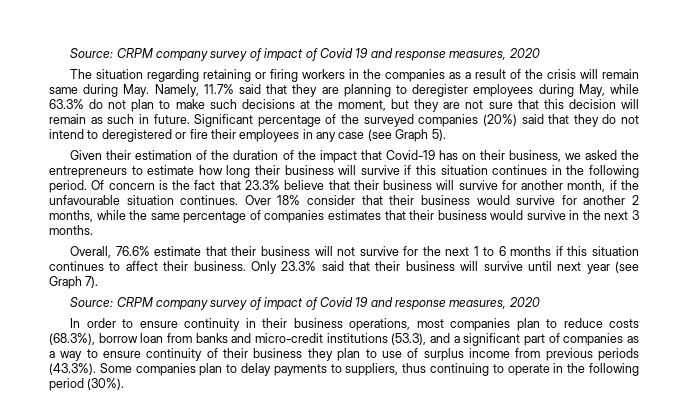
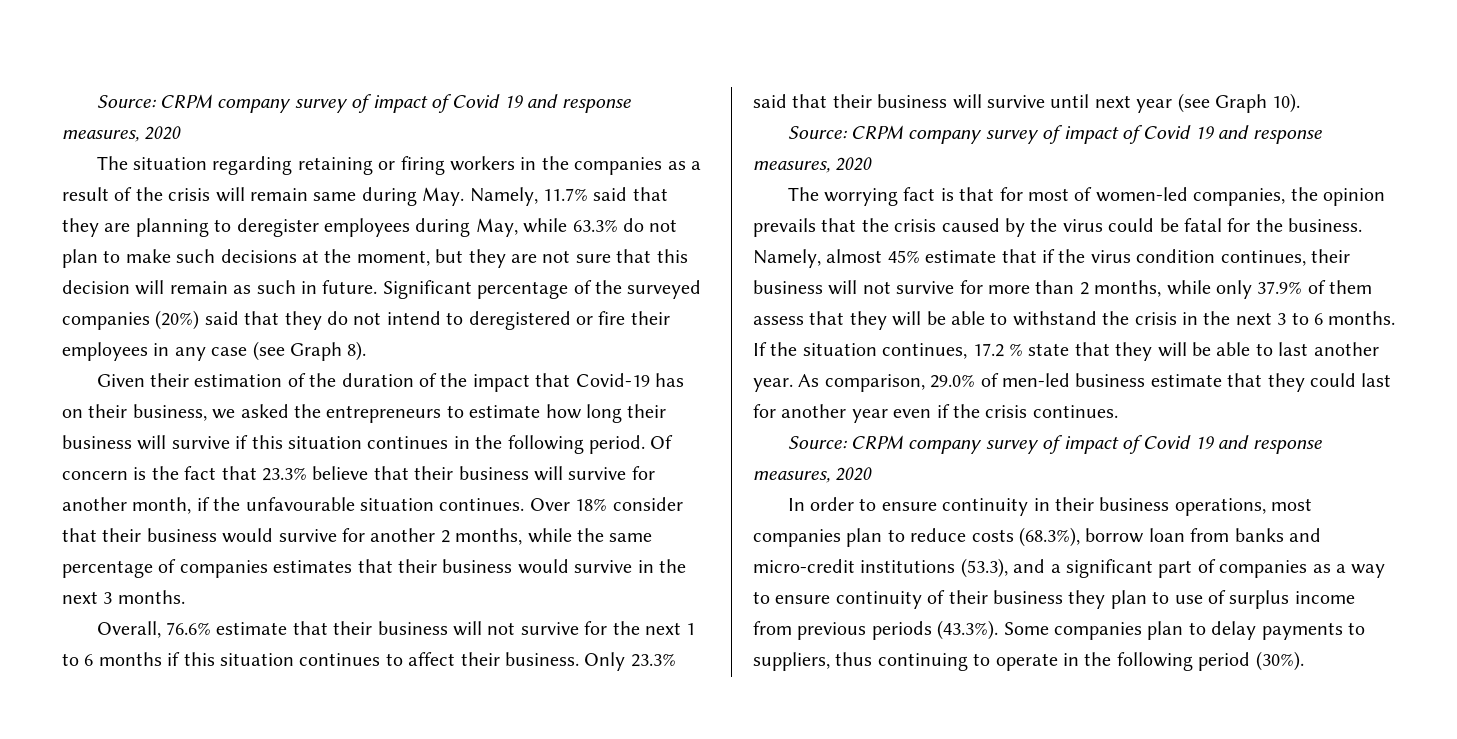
- Significant percentage of the surveyed companies (20%) said that they do not intend to deregistered or fire their employees in any case (see Graph 5).
+ Significant percentage of the surveyed companies (20%) said that they do not intend to deregistered or fire their employees in any case (see Graph 8).
- Only 23.3% said that their business will survive until next year (see Graph 7).
+ Only 23.3% said that their business will survive until next year (see Graph 10).
+ Source: CRPM company survey of impact of Covid 19 and response measures, 2020
+ The worrying fact is that for most of women-led companies, the opinion prevails that the crisis caused by the virus could be fatal for the business. Namely, almost 45% estimate that if the virus condition continues, their business will not survive for more than 2 months, while only 37.9% of them assess that they will be able to withstand the crisis in the next 3 to 6 months. If the situation continues, 17.2 % state that they will be able to last another year. As comparison, 29.0% of men-led business estimate that they could last for another year even if the crisis continues.

